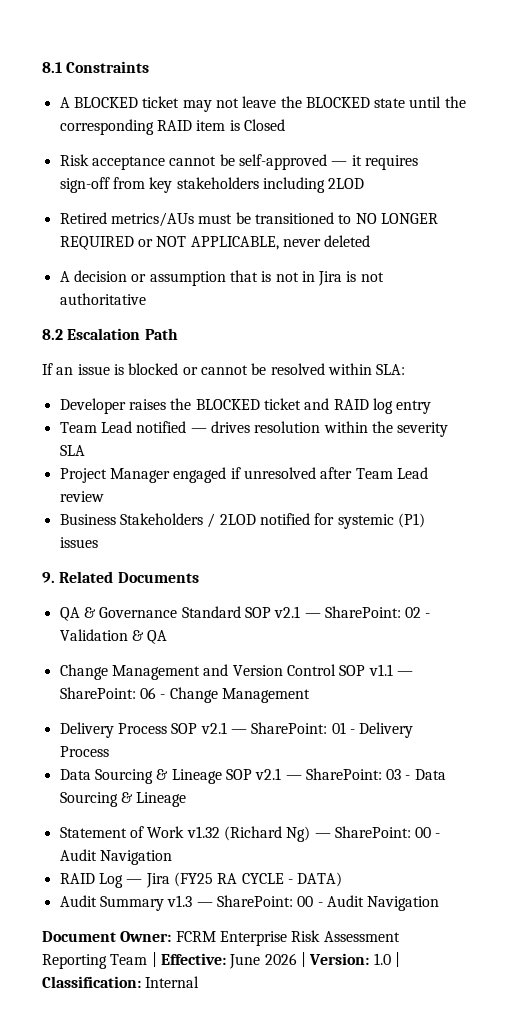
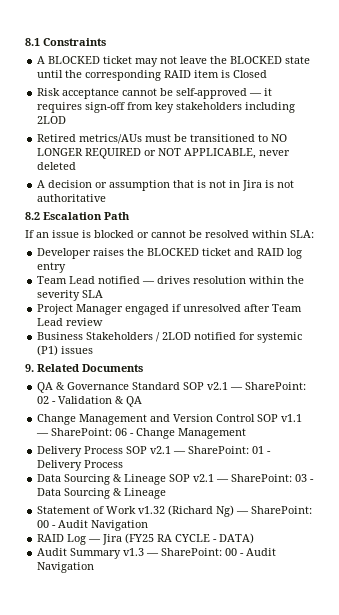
- Document Owner: FCRM Enterprise Risk Assessment Reporting Team | Effective: June 2026 | Version: 1.0 | Classification: Internal

